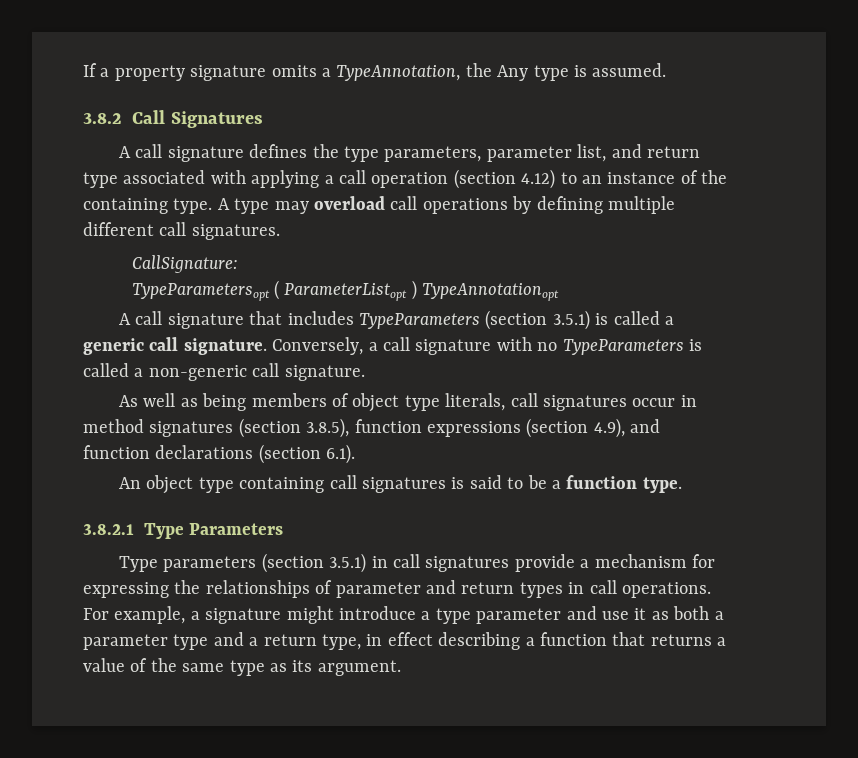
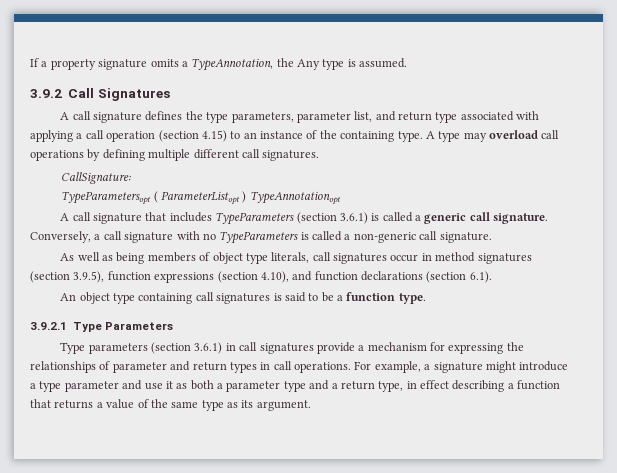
- 3.8.2 Call Signatures
+ 3.9.2 Call Signatures
- A call signature defines the type parameters, parameter list, and return type associated with applying a call operation (section 4.12) to an instance of the containing type.
+ A call signature defines the type parameters, parameter list, and return type associated with applying a call operation (section 4.15) to an instance of the containing type.
- A call signature that includes TypeParameters (section 3.5.1) is called a generic call signature.
+ A call signature that includes TypeParameters (section 3.6.1) is called a generic call signature.
- As well as being members of object type literals, call signatures occur in method signatures (section 3.8.5), function expressions (section 4.9), and function declarations (section 6.1).
+ As well as being members of object type literals, call signatures occur in method signatures (section 3.9.5), function expressions (section 4.10), and function declarations (section 6.1).
- 3.8.2.1 Type Parameters
+ 3.9.2.1 Type Parameters
- Type parameters (section 3.5.1) in call signatures provide a mechanism for expressing the relationships of parameter and return types in call operations.
+ Type parameters (section 3.6.1) in call signatures provide a mechanism for expressing the relationships of parameter and return types in call operations.

